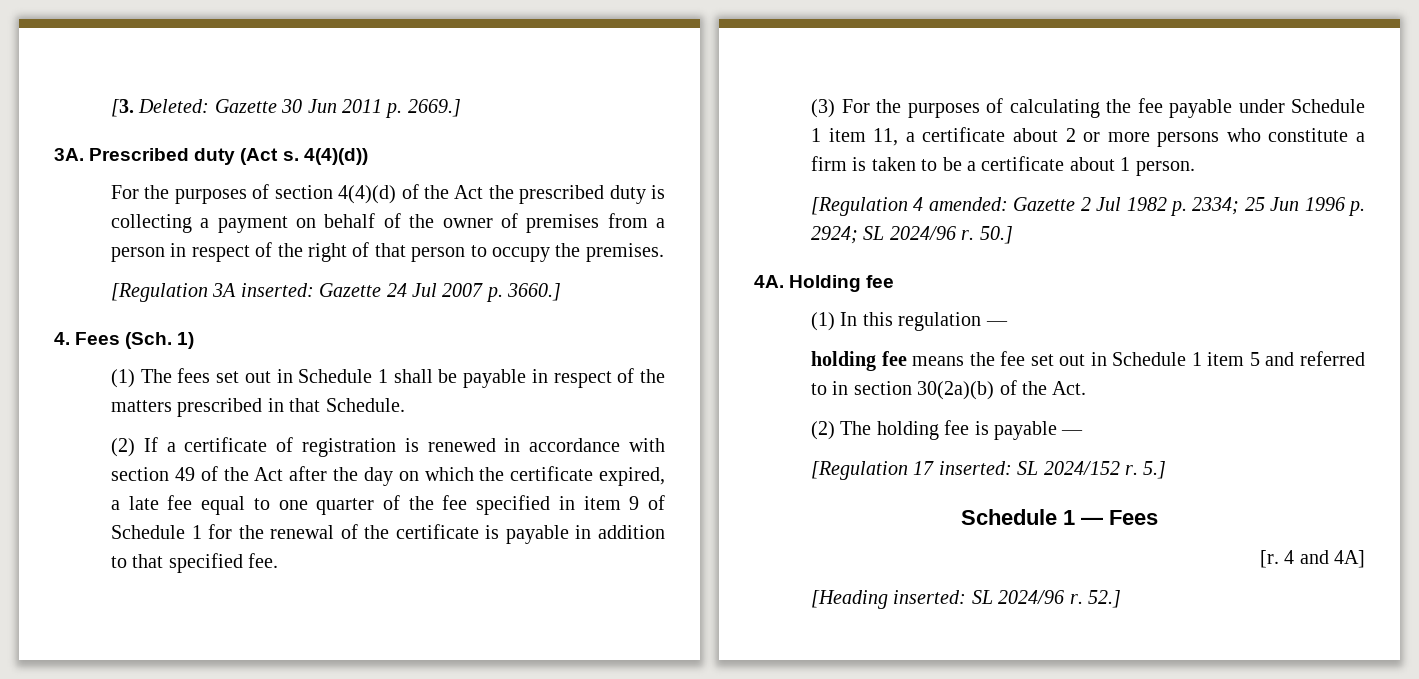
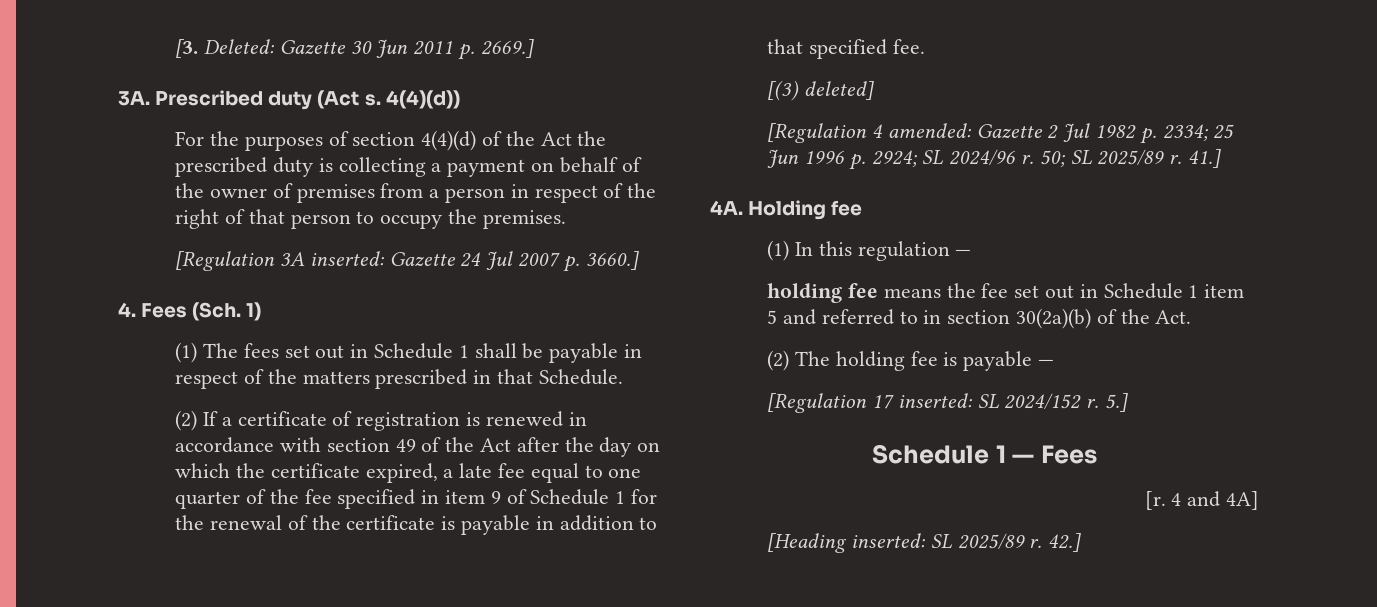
- (3) For the purposes of calculating the fee payable under Schedule 1 item 11, a certificate about 2 or more persons who constitute a firm is taken to be a certificate about 1 person.
+ [(3) deleted]
- 50.]
+ 50; SL 2025/89 r. 41.]
- [Heading inserted: SL 2024/96 r. 52.]
+ [Heading inserted: SL 2025/89 r. 42.]

